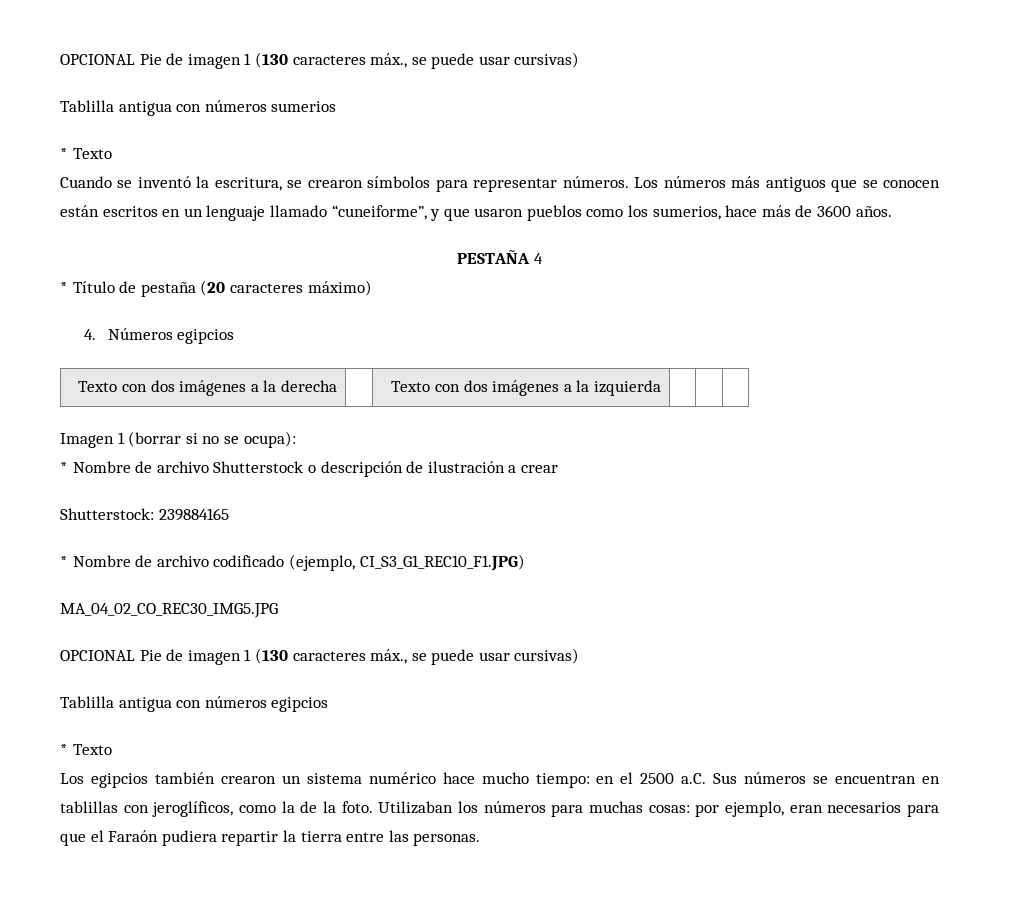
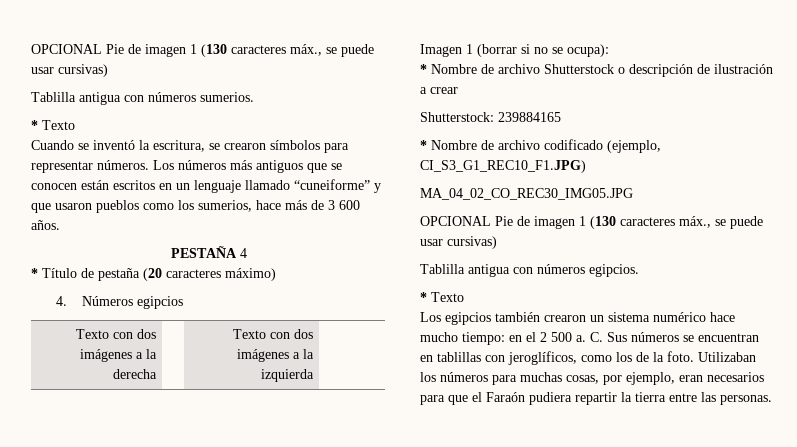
- Tablilla antigua con números sumerios
+ Tablilla antigua con números sumerios.
- Los números más antiguos que se conocen están escritos en un lenguaje llamado “cuneiforme”, y que usaron pueblos como los sumerios, hace más de 3600 años.
+ Los números más antiguos que se conocen están escritos en un lenguaje llamado “cuneiforme” y que usaron pueblos como los sumerios, hace más de 3 600 años.
- MA_04_02_CO_REC30_IMG5.JPG
+ MA_04_02_CO_REC30_IMG05.JPG
- Tablilla antigua con números egipcios
+ Tablilla antigua con números egipcios.
- Los egipcios también crearon un sistema numérico hace mucho tiempo: en el 2500 a.C. Sus números se encuentran en tablillas con jeroglíficos, como la de la foto.
+ Los egipcios también crearon un sistema numérico hace mucho tiempo: en el 2 500 a. C. Sus números se encuentran en tablillas con jeroglíficos, como los de la foto.
- Utilizaban los números para muchas cosas: por ejemplo, eran necesarios para que el Faraón pudiera repartir la tierra entre las personas.
+ Utilizaban los números para muchas cosas, por ejemplo, eran necesarios para que el Faraón pudiera repartir la tierra entre las personas.

